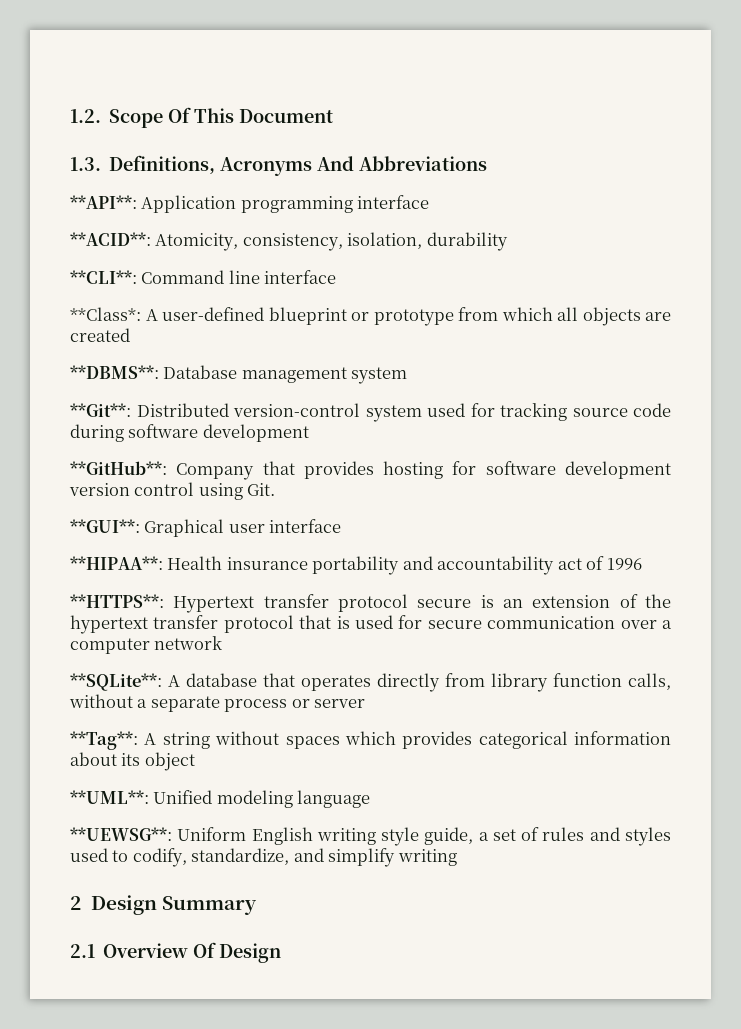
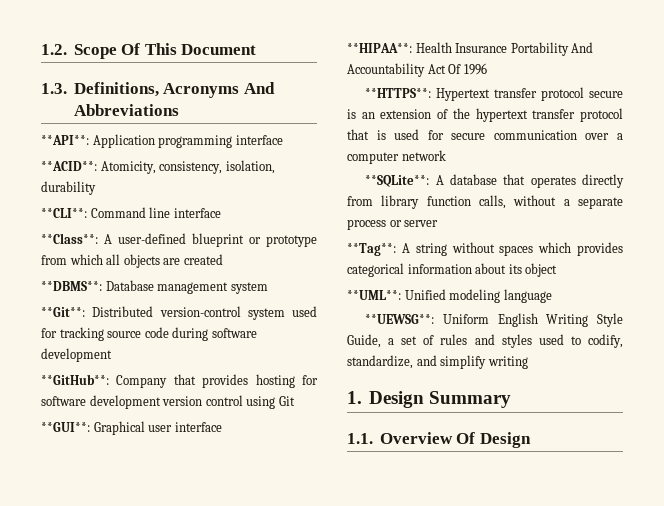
- **Class*: A user-defined blueprint or prototype from which all objects are created
+ **Class**: A user-defined blueprint or prototype from which all objects are created
- **GitHub**: Company that provides hosting for software development version control using Git.
+ **GitHub**: Company that provides hosting for software development version control using Git
- **HIPAA**: Health insurance portability and accountability act of 1996
+ **HIPAA**: Health Insurance Portability And Accountability Act Of 1996
- **UEWSG**: Uniform English writing style guide, a set of rules and styles used to codify, standardize, and simplify writing
+ **UEWSG**: Uniform English Writing Style Guide, a set of rules and styles used to codify, standardize, and simplify writing
- 2 Design Summary
+ 1. Design Summary
- 2.1 Overview Of Design
+ 1.1. Overview Of Design

